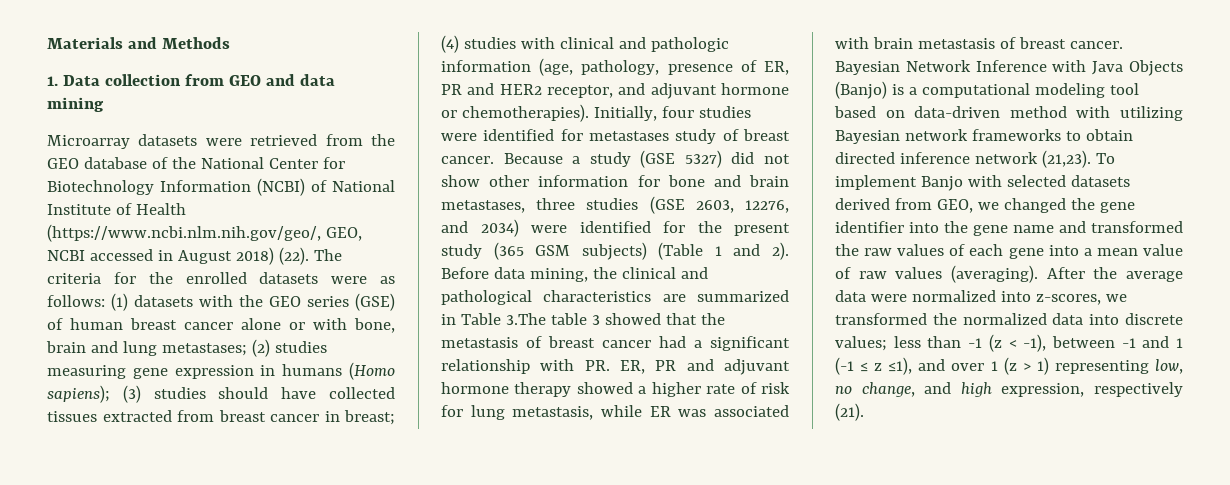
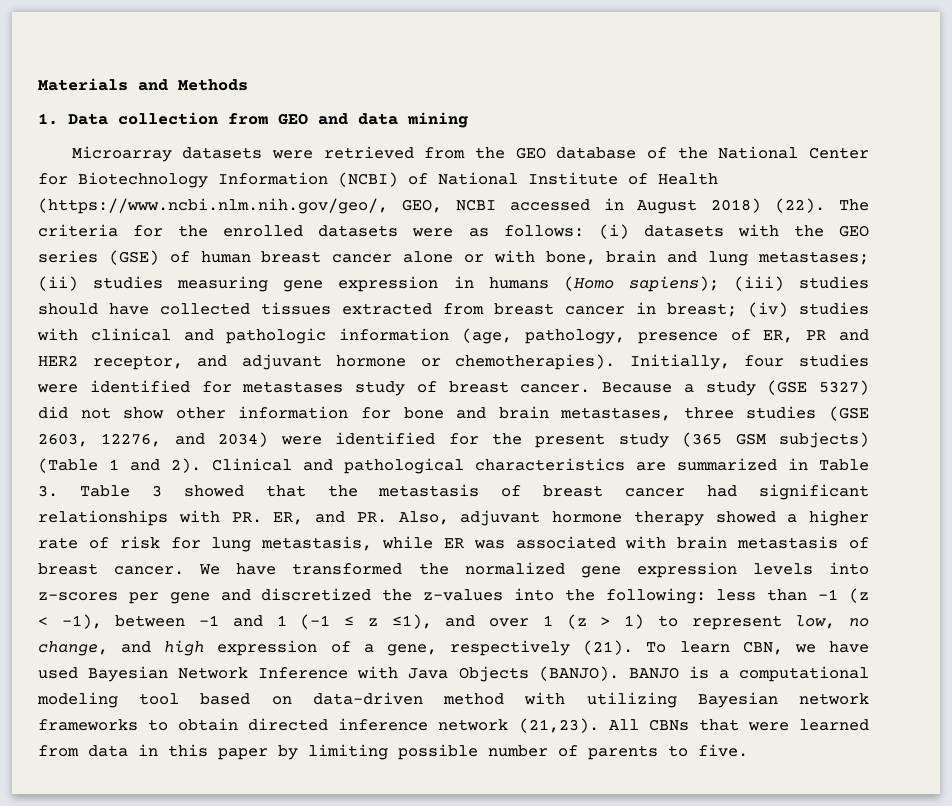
- (1) datasets with the GEO series (GSE) of human breast cancer alone or with bone, brain and lung metastases;
+ (i) datasets with the GEO series (GSE) of human breast cancer alone or with bone, brain and lung metastases;
- (2) studies measuring gene expression in humans (Homo sapiens);
+ (ii) studies measuring gene expression in humans (Homo sapiens);
- (3) studies should have collected tissues extracted from breast cancer in breast;
+ (iii) studies should have collected tissues extracted from breast cancer in breast;
- (4) studies with clinical and pathologic information (age, pathology, presence of ER, PR and HER2 receptor, and adjuvant hormone or chemotherapies).
+ (iv) studies with clinical and pathologic information (age, pathology, presence of ER, PR and HER2 receptor, and adjuvant hormone or chemotherapies).
- Before data mining, the clinical and pathological characteristics are summarized in Table 3.The table 3 showed that the metastasis of breast cancer had a significant relationship with PR. ER, PR and adjuvant hormone therapy showed a higher rate of risk for lung metastasis, while ER was associated with brain metastasis of breast cancer.
+ Clinical and pathological characteristics are summarized in Table 3. Table 3 showed that the metastasis of breast cancer had significant relationships with PR. ER, and PR. Also, adjuvant hormone therapy showed a higher rate of risk for lung metastasis, while ER was associated with brain metastasis of breast cancer.
- Bayesian Network Inference with Java Objects (Banjo) is a computational modeling tool based on data-driven method with utilizing Bayesian network frameworks to obtain directed inference network (21,23).
+ We have transformed the normalized gene expression levels into z-scores per gene and discretized the z-values into the following: less than -1 (z < -1), between -1 and 1 (-1 ≤ z ≤1), and over 1 (z > 1) to represent low, no change, and high expression of a gene, respectively (21). To learn CBN, we have used Bayesian Network Inference with Java Objects (BANJO). BANJO is a computational modeling tool based on data-driven method with utilizing Bayesian network frameworks to obtain directed inference network (21,23).
- To implement Banjo with selected datasets derived from GEO, we changed the gene identifier into the gene name and transformed the raw values of each gene into a mean value of raw values (averaging). After the average data were normalized into z-scores, we transformed the normalized data into discrete values; less than -1 (z < -1), between -1 and 1 (-1 ≤ z ≤1), and over 1 (z > 1) representing low, no change, and high expression, respectively (21).
+ All CBNs that were learned from data in this paper by limiting possible number of parents to five.

